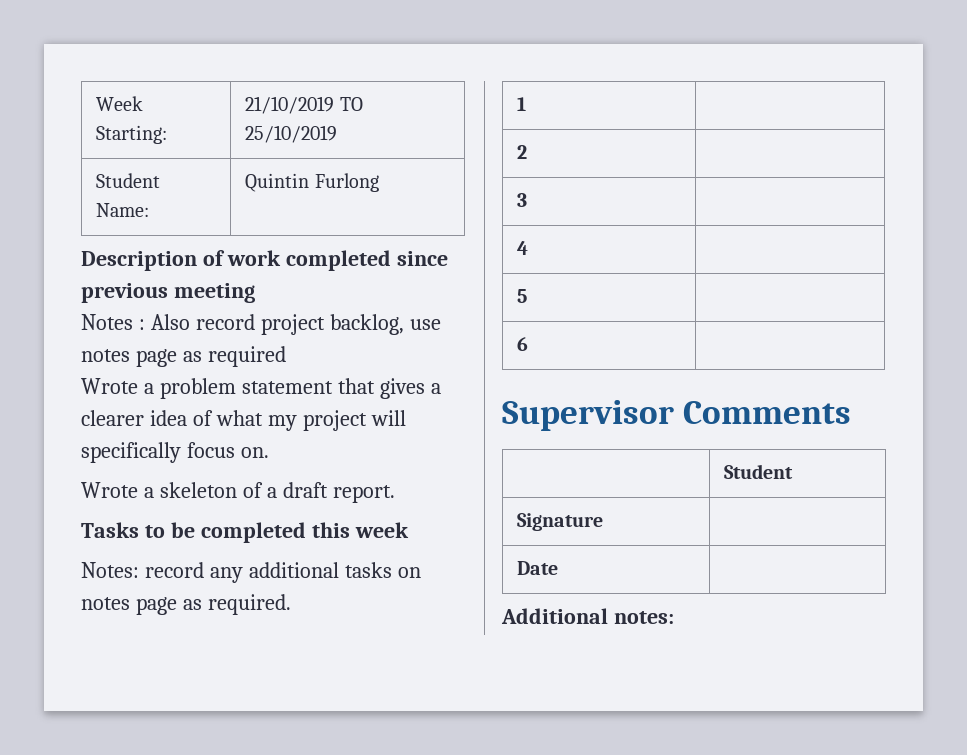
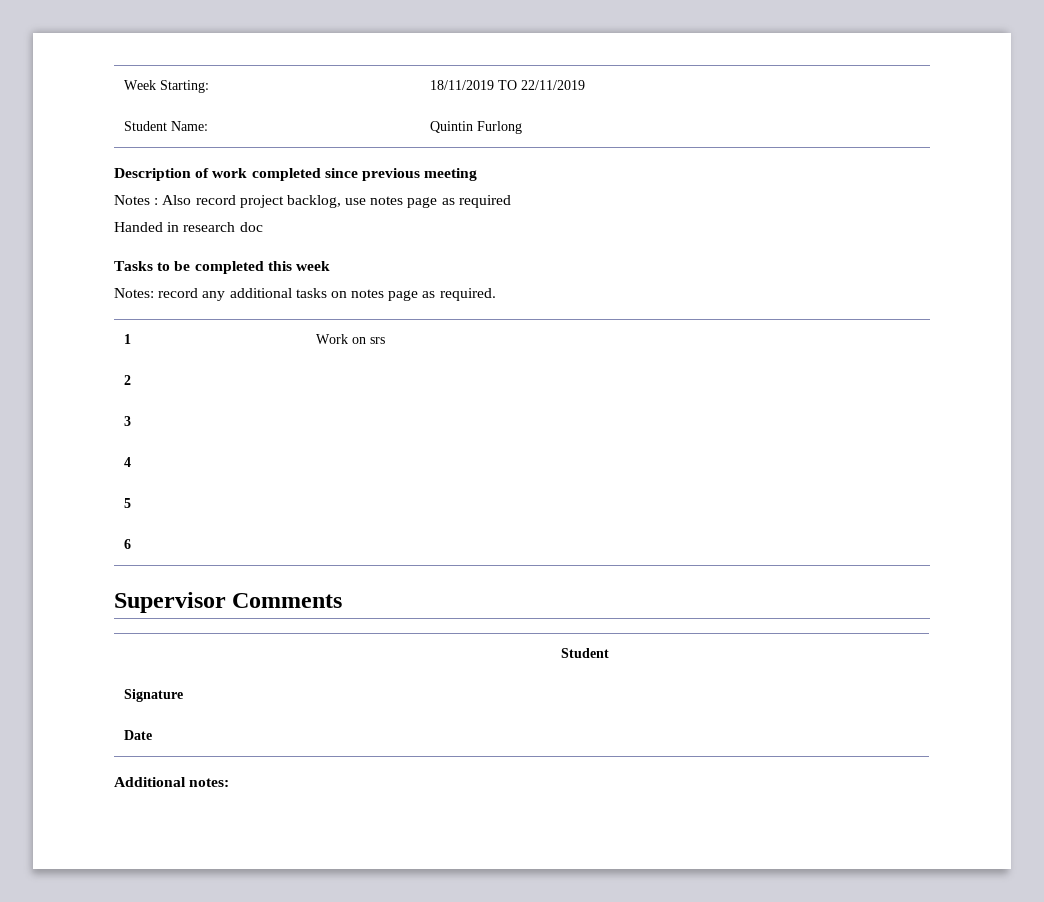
- Week Starting: | 21/10/2019 TO 25/10/2019
+ Week Starting: | 18/11/2019 TO 22/11/2019
- Wrote a problem statement that gives a clearer idea of what my project will specifically focus on.
- Wrote a skeleton of a draft report.
+ Handed in research doc
- 1 |
+ 1 | Work on srs

